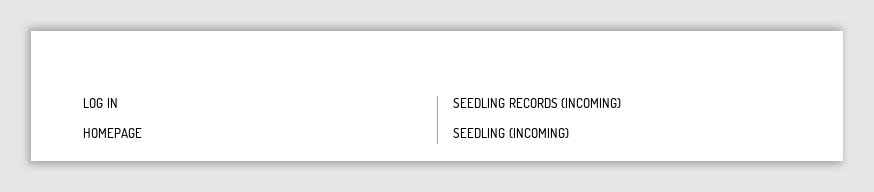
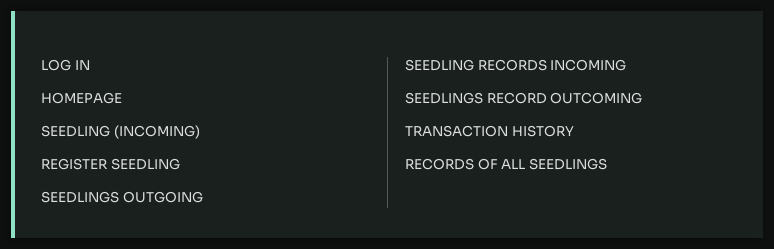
- SEEDLING RECORDS (INCOMING)
+ SEEDLING (INCOMING)
- SEEDLING (INCOMING)
+ REGISTER SEEDLING
+ SEEDLINGS OUTGOING
+ SEEDLING RECORDS INCOMING
+ SEEDLINGS RECORD OUTCOMING
+ TRANSACTION HISTORY
+ RECORDS OF ALL SEEDLINGS

